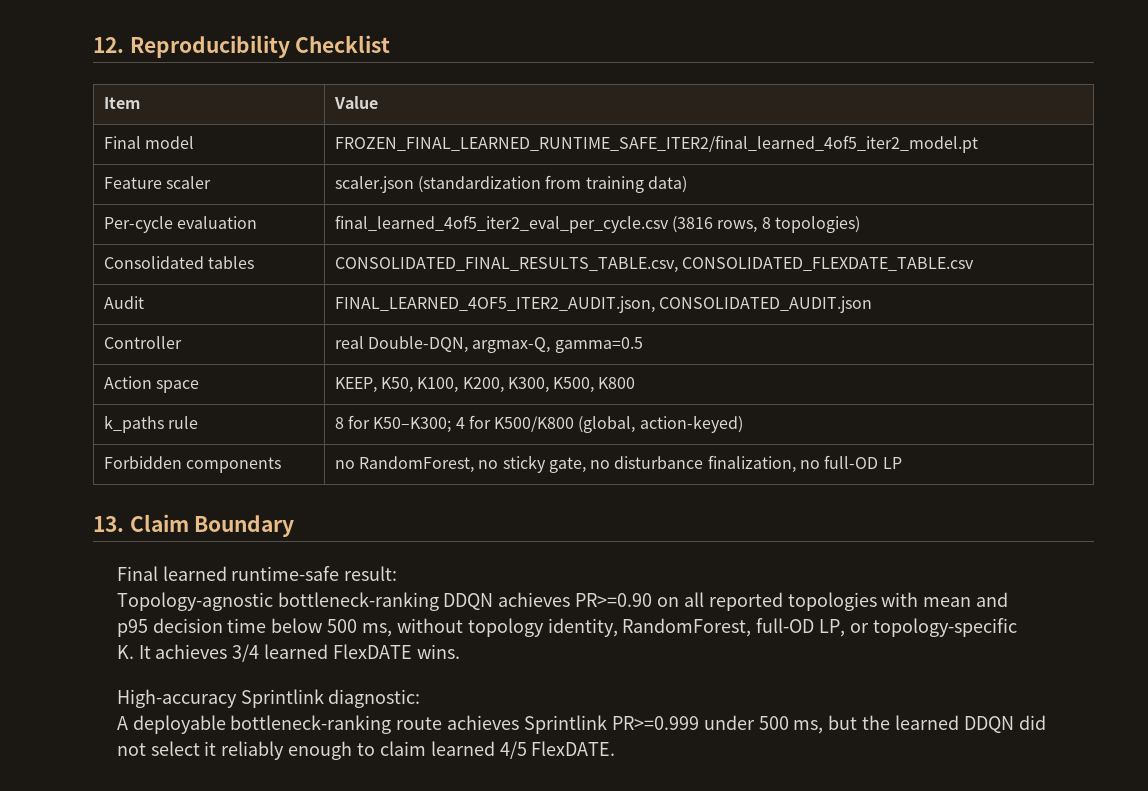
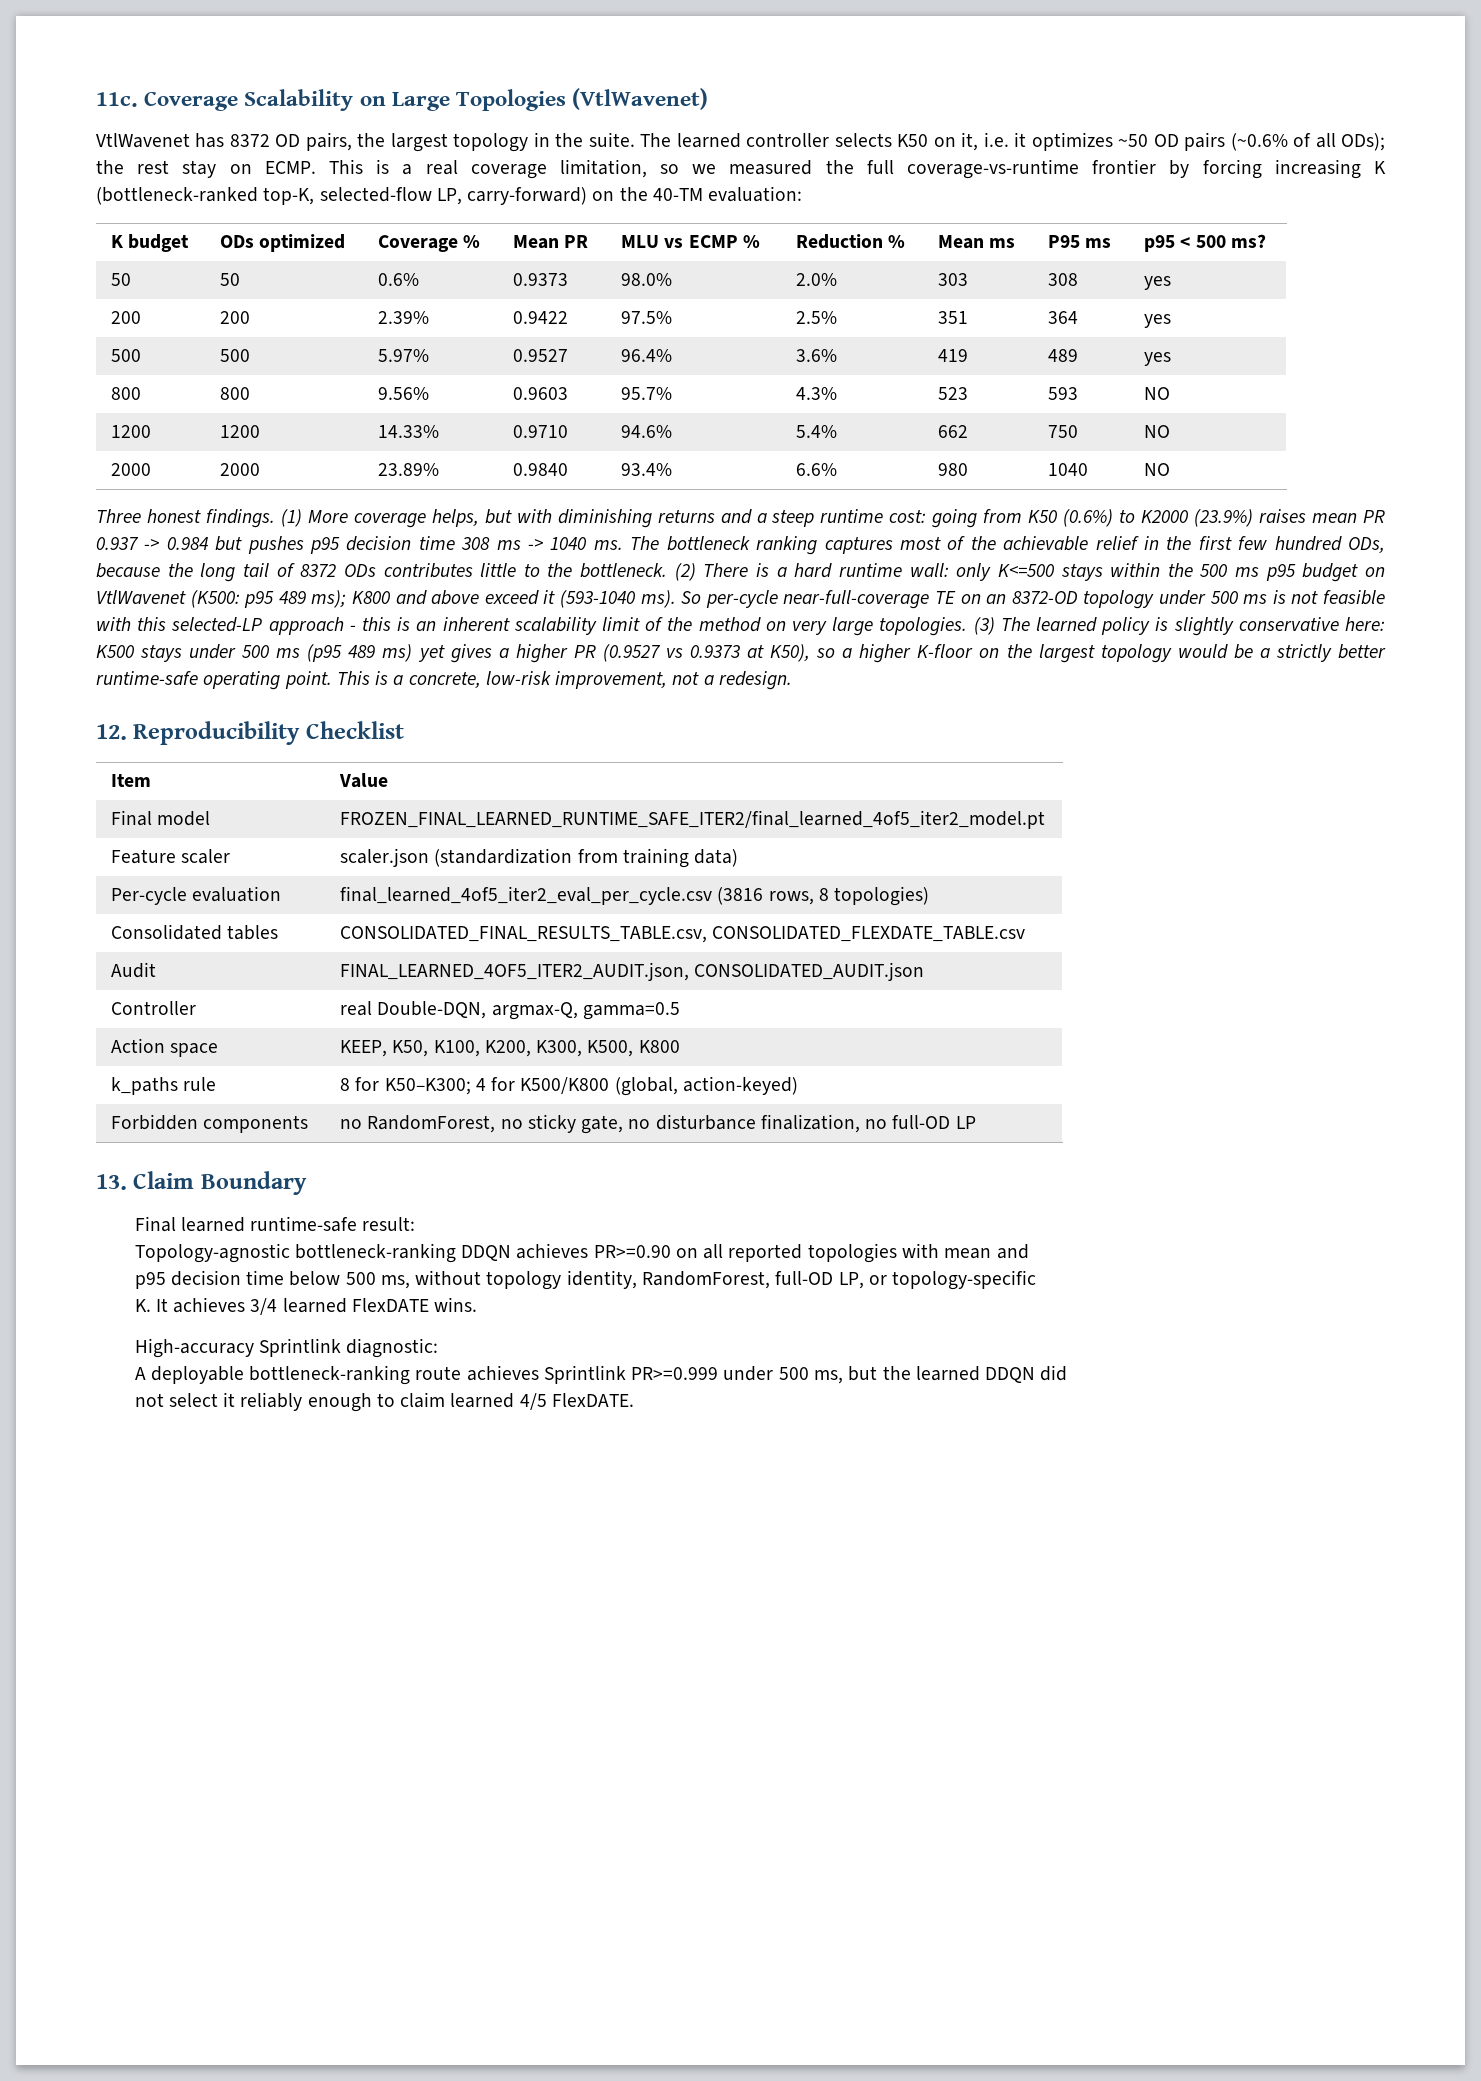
+ 11c. Coverage Scalability on Large Topologies (VtlWavenet)
+ VtlWavenet has 8372 OD pairs, the largest topology in the suite. The learned controller selects K50 on it, i.e. it optimizes ~50 OD pairs (~0.6% of all ODs); the rest stay on ECMP. This is a real coverage limitation, so we measured the full coverage-vs-runtime frontier by forcing increasing K (bottleneck-ranked top-K, selected-flow LP, carry-forward) on the 40-TM evaluation:
+ K budget | ODs optimized | Coverage % | Mean PR | MLU vs ECMP % | Reduction % | Mean ms | P95 ms | p95 < 500 ms?
+ 50 | 50 | 0.6% | 0.9373 | 98.0% | 2.0% | 303 | 308 | yes
+ 200 | 200 | 2.39% | 0.9422 | 97.5% | 2.5% | 351 | 364 | yes
+ 500 | 500 | 5.97% | 0.9527 | 96.4% | 3.6% | 419 | 489 | yes
+ 800 | 800 | 9.56% | 0.9603 | 95.7% | 4.3% | 523 | 593 | NO
+ 1200 | 1200 | 14.33% | 0.9710 | 94.6% | 5.4% | 662 | 750 | NO
+ 2000 | 2000 | 23.89% | 0.9840 | 93.4% | 6.6% | 980 | 1040 | NO
+ Three honest findings. (1) More coverage helps, but with diminishing returns and a steep runtime cost: going from K50 (0.6%) to K2000 (23.9%) raises mean PR 0.937 -> 0.984 but pushes p95 decision time 308 ms -> 1040 ms. The bottleneck ranking captures most of the achievable relief in the first few hundred ODs, because the long tail of 8372 ODs contributes little to the bottleneck. (2) There is a hard runtime wall: only K<=500 stays within the 500 ms p95 budget on VtlWavenet (K500: p95 489 ms); K800 and above exceed it (593-1040 ms). So per-cycle near-full-coverage TE on an 8372-OD topology under 500 ms is not feasible with this selected-LP approach - this is an inherent scalability limit of the method on very large topologies. (3) The learned policy is slightly conservative here: K500 stays under 500 ms (p95 489 ms) yet gives a higher PR (0.9527 vs 0.9373 at K50), so a higher K-floor on the largest topology would be a strictly better runtime-safe operating point. This is a concrete, low-risk improvement, not a redesign.

